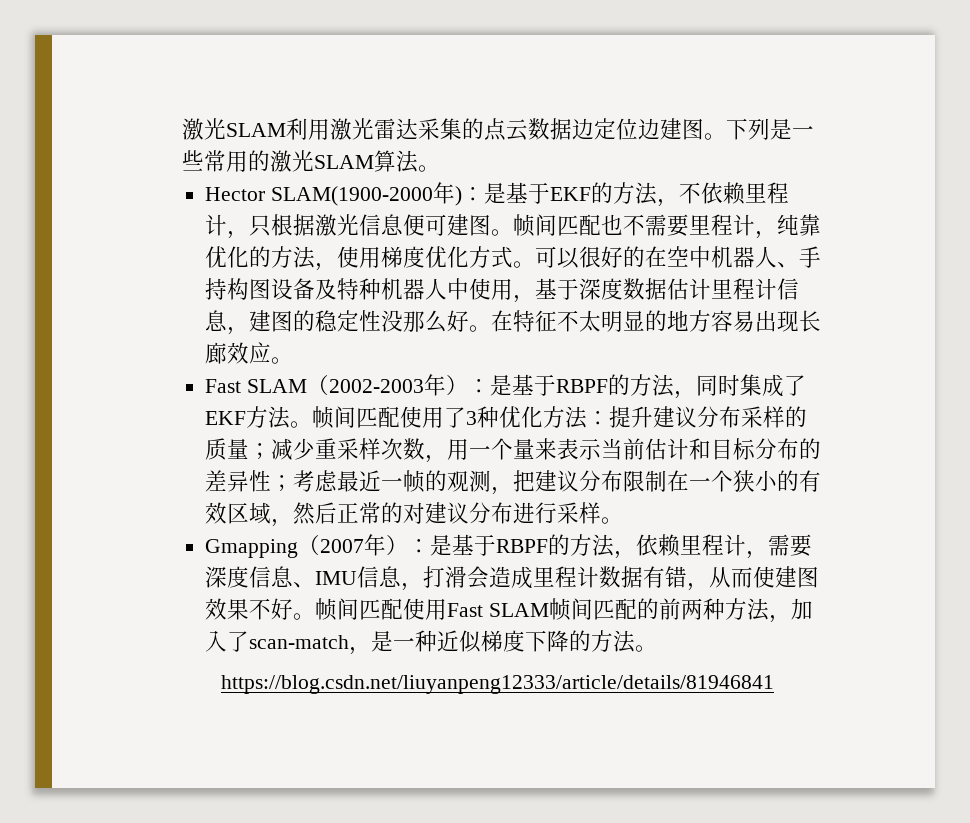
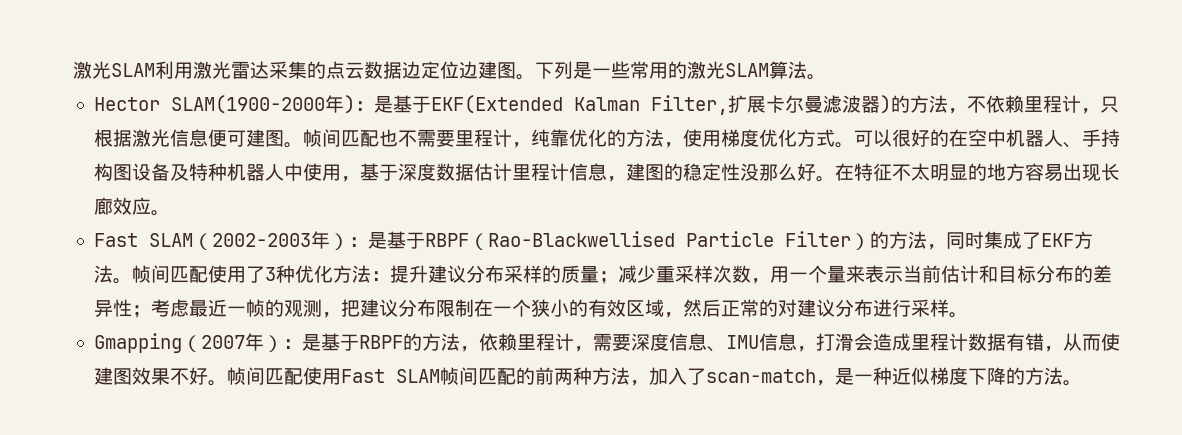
- Hector SLAM(1900-2000年)：是基于EKF的方法，不依赖里程计，只根据激光信息便可建图。
+ Hector SLAM(1900-2000年)：是基于EKF(Extended Kalman Filter,扩展卡尔曼滤波器)的方法，不依赖里程计，只根据激光信息便可建图。
- Fast SLAM（2002-2003年）：是基于RBPF的方法，同时集成了EKF方法。
+ Fast SLAM（2002-2003年）：是基于RBPF（Rao-Blackwellised Particle Filter）的方法，同时集成了EKF方法。
- https://blog.csdn.net/liuyanpeng12333/article/details/81946841

